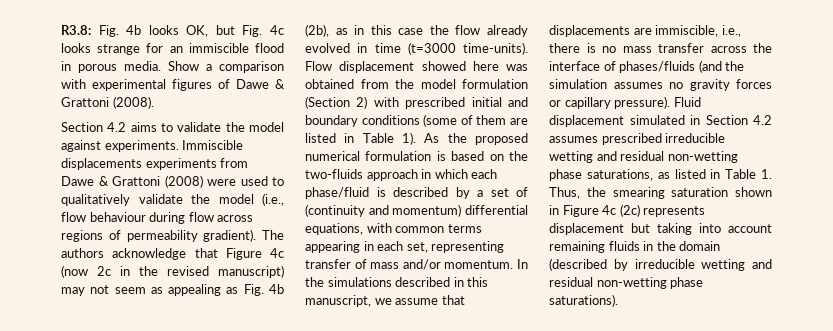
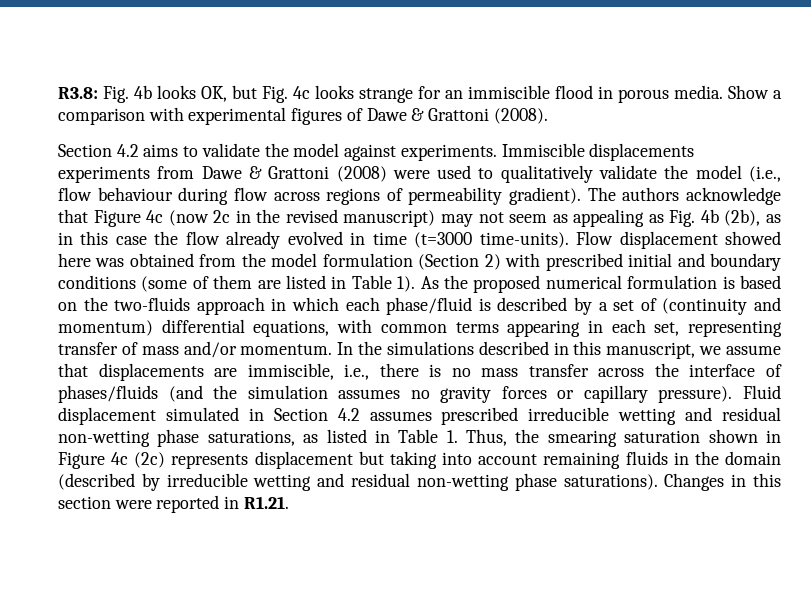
+ Changes in this section were reported in R1.21.

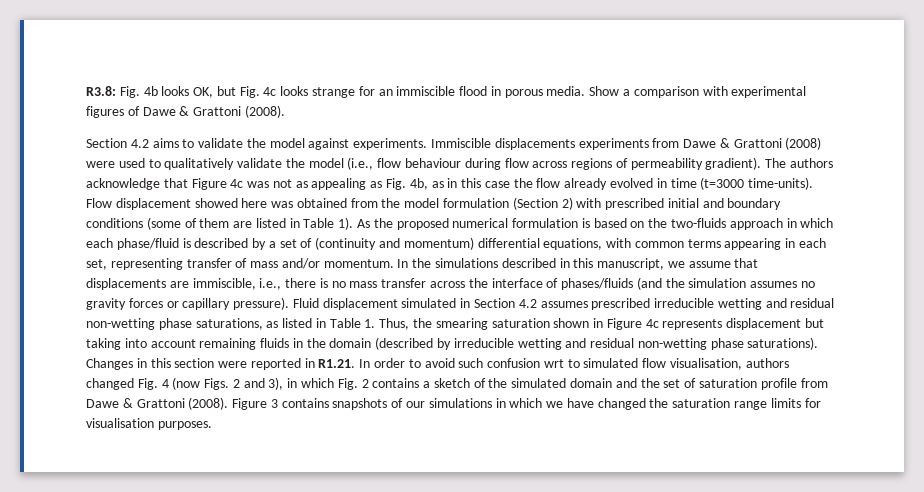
- The authors acknowledge that Figure 4c (now 2c in the revised manuscript) may not seem as appealing as Fig. 4b (2b), as in this case the flow already evolved in time (t=3000 time-units).
+ The authors acknowledge that Figure 4c was not as appealing as Fig. 4b, as in this case the flow already evolved in time (t=3000 time-units).
- Fluid displacement simulated in Section 4.2 assumes prescribed irreducible wetting and residual non-wetting phase saturations, as listed in Table 1. Thus, the smearing saturation shown in Figure 4c (2c) represents displacement but taking into account remaining fluids in the domain (described by irreducible wetting and residual non-wetting phase saturations).
+ Fluid displacement simulated in Section 4.2 assumes prescribed irreducible wetting and residual non-wetting phase saturations, as listed in Table 1. Thus, the smearing saturation shown in Figure 4c represents displacement but taking into account remaining fluids in the domain (described by irreducible wetting and residual non-wetting phase saturations).
- Changes in this section were reported in R1.21.
+ Changes in this section were reported in R1.21. In order to avoid such confusion wrt to simulated flow visualisation, authors changed Fig. 4 (now Figs. 2 and 3), in which Fig. 2 contains a sketch of the simulated domain and the set of saturation profile from Dawe & Grattoni (2008). Figure 3 contains snapshots of our simulations in which we have changed the saturation range limits for visualisation purposes.

